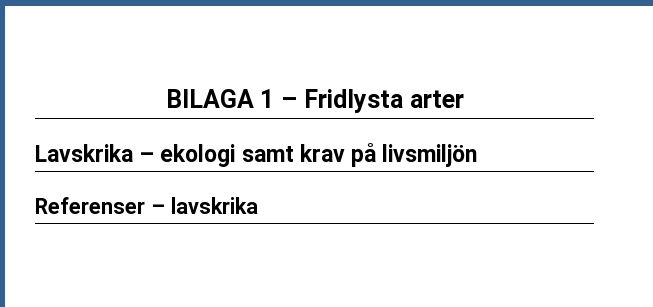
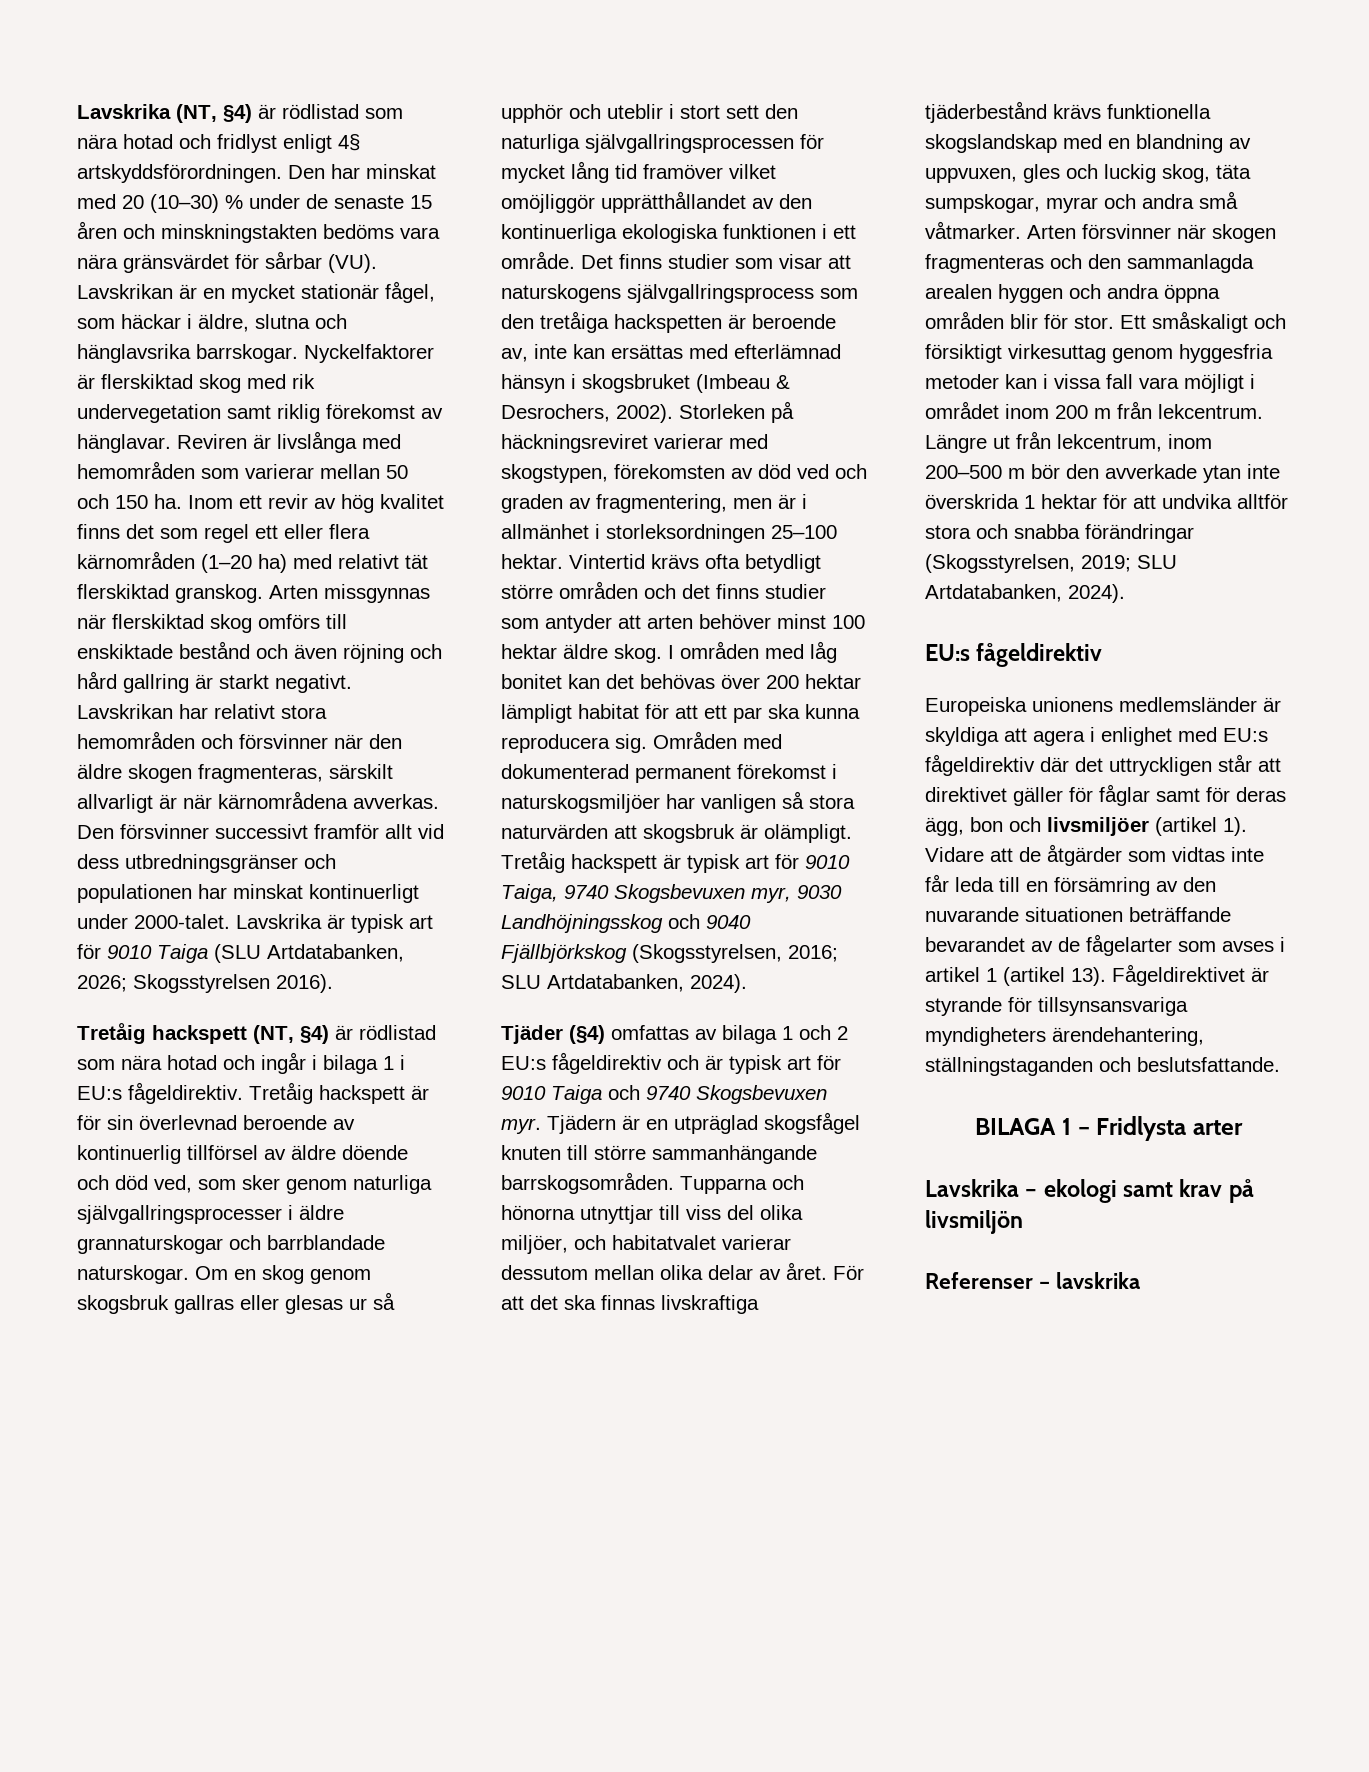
+ Lavskrika (NT, §4) är rödlistad som nära hotad och fridlyst enligt 4§ artskyddsförordningen. Den har minskat med 20 (10–30) % under de senaste 15 åren och minskningstakten bedöms vara nära gränsvärdet för sårbar (VU). Lavskrikan är en mycket stationär fågel, som häckar i äldre, slutna och hänglavsrika barrskogar. Nyckelfaktorer är flerskiktad skog med rik undervegetation samt riklig förekomst av hänglavar. Reviren är livslånga med hemområden som varierar mellan 50 och 150 ha. Inom ett revir av hög kvalitet finns det som regel ett eller flera kärnområden (1–20 ha) med relativt tät flerskiktad granskog. Arten missgynnas när flerskiktad skog omförs till enskiktade bestånd och även röjning och hård gallring är starkt negativt. Lavskrikan har relativt stora hemområden och försvinner när den äldre skogen fragmenteras, särskilt allvarligt är när kärnområdena avverkas. Den försvinner successivt framför allt vid dess utbredningsgränser och populationen har minskat kontinuerligt under 2000-talet. Lavskrika är typisk art för 9010 Taiga (SLU Artdatabanken, 2026; Skogsstyrelsen 2016).
+ Tretåig hackspett (NT, §4) är rödlistad som nära hotad och ingår i bilaga 1 i EU:s fågeldirektiv. Tretåig hackspett är för sin överlevnad beroende av kontinuerlig tillförsel av äldre döende och död ved, som sker genom naturliga självgallringsprocesser i äldre grannaturskogar och barrblandade naturskogar. Om en skog genom skogsbruk gallras eller glesas ur så upphör och uteblir i stort sett den naturliga självgallringsprocessen för mycket lång tid framöver vilket omöjliggör upprätthållandet av den kontinuerliga ekologiska funktionen i ett område. Det finns studier som visar att naturskogens självgallringsprocess som den tretåiga hackspetten är beroende av, inte kan ersättas med efterlämnad hänsyn i skogsbruket (Imbeau & Desrochers, 2002). Storleken på häckningsreviret varierar med skogstypen, förekomsten av död ved och graden av fragmentering, men är i allmänhet i storleksordningen 25–100 hektar. Vintertid krävs ofta betydligt större områden och det finns studier som antyder att arten behöver minst 100 hektar äldre skog. I områden med låg bonitet kan det behövas över 200 hektar lämpligt habitat för att ett par ska kunna reproducera sig. Områden med dokumenterad permanent förekomst i naturskogsmiljöer har vanligen så stora naturvärden att skogsbruk är olämpligt. Tretåig hackspett är typisk art för 9010 Taiga, 9740 Skogsbevuxen myr, 9030 Landhöjningsskog och 9040 Fjällbjörkskog (Skogsstyrelsen, 2016; SLU Artdatabanken, 2024).
+ Tjäder (§4) omfattas av bilaga 1 och 2 EU:s fågeldirektiv och är typisk art för 9010 Taiga och 9740 Skogsbevuxen myr. Tjädern är en utpräglad skogsfågel knuten till större sammanhängande barrskogsområden. Tupparna och hönorna utnyttjar till viss del olika miljöer, och habitatvalet varierar dessutom mellan olika delar av året. För att det ska finnas livskraftiga tjäderbestånd krävs funktionella skogslandskap med en blandning av uppvuxen, gles och luckig skog, täta sumpskogar, myrar och andra små våtmarker. Arten försvinner när skogen fragmenteras och den sammanlagda arealen hyggen och andra öppna områden blir för stor. Ett småskaligt och försiktigt virkesuttag genom hyggesfria metoder kan i vissa fall vara möjligt i området inom 200 m från lekcentrum. Längre ut från lekcentrum, inom 200–500 m bör den avverkade ytan inte överskrida 1 hektar för att undvika alltför stora och snabba förändringar (Skogsstyrelsen, 2019; SLU Artdatabanken, 2024).
+ EU:s fågeldirektiv
+ Europeiska unionens medlemsländer är skyldiga att agera i enlighet med EU:s fågeldirektiv där det uttryckligen står att direktivet gäller för fåglar samt för deras ägg, bon och livsmiljöer (artikel 1). Vidare att de åtgärder som vidtas inte får leda till en försämring av den nuvarande situationen beträffande bevarandet av de fågelarter som avses i artikel 1 (artikel 13). Fågeldirektivet är styrande för tillsynsansvariga myndigheters ärendehantering, ställningstaganden och beslutsfattande.

